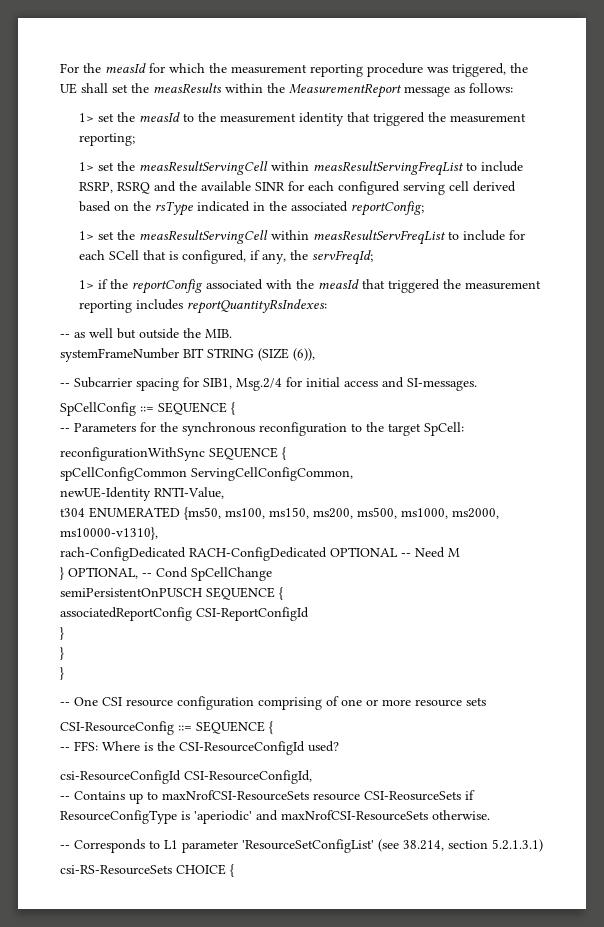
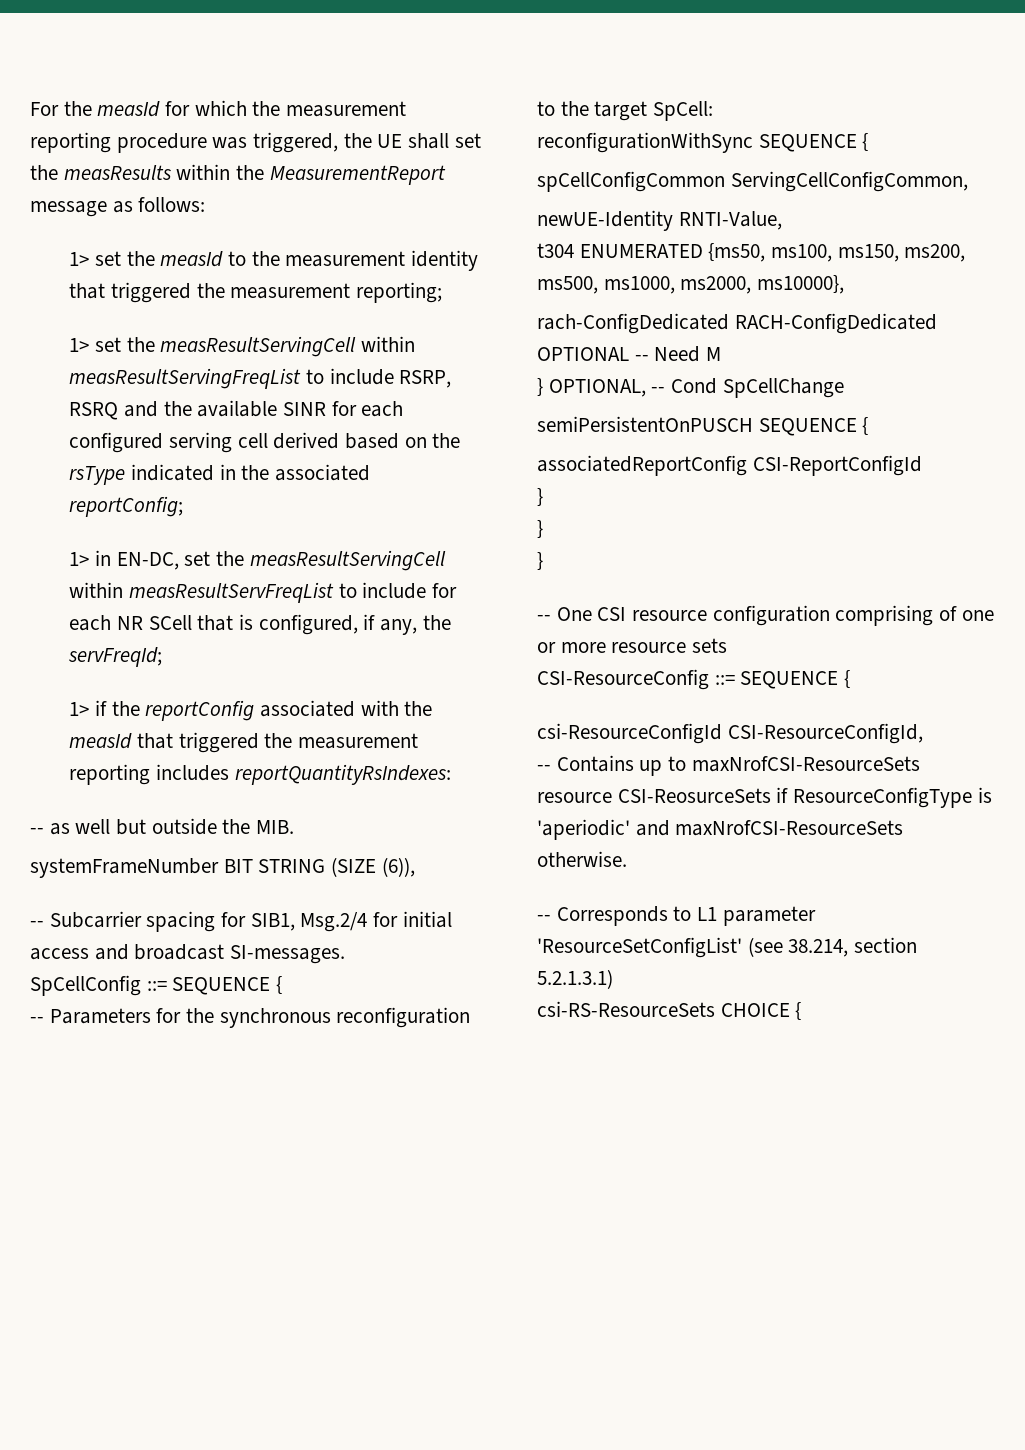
- 1> set the measResultServingCell within measResultServFreqList to include for each SCell that is configured, if any, the servFreqId;
+ 1> in EN-DC, set the measResultServingCell within measResultServFreqList to include for each NR SCell that is configured, if any, the servFreqId;
- -- Subcarrier spacing for SIB1, Msg.2/4 for initial access and SI-messages.
+ -- Subcarrier spacing for SIB1, Msg.2/4 for initial access and broadcast SI-messages.
- t304 ENUMERATED {ms50, ms100, ms150, ms200, ms500, ms1000, ms2000, ms10000-v1310},
+ t304 ENUMERATED {ms50, ms100, ms150, ms200, ms500, ms1000, ms2000, ms10000},
- -- FFS: Where is the CSI-ResourceConfigId used?

